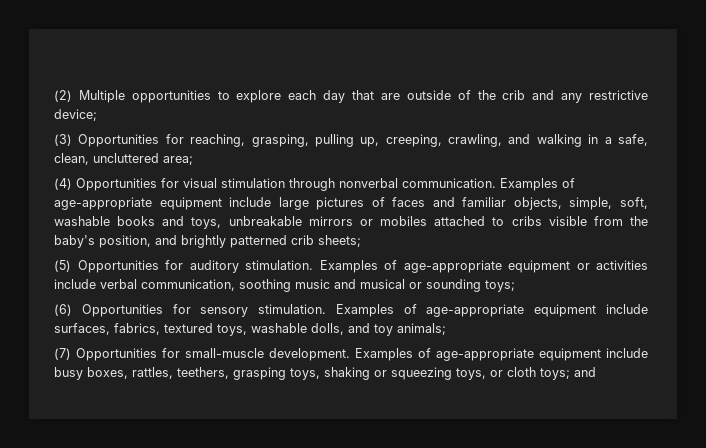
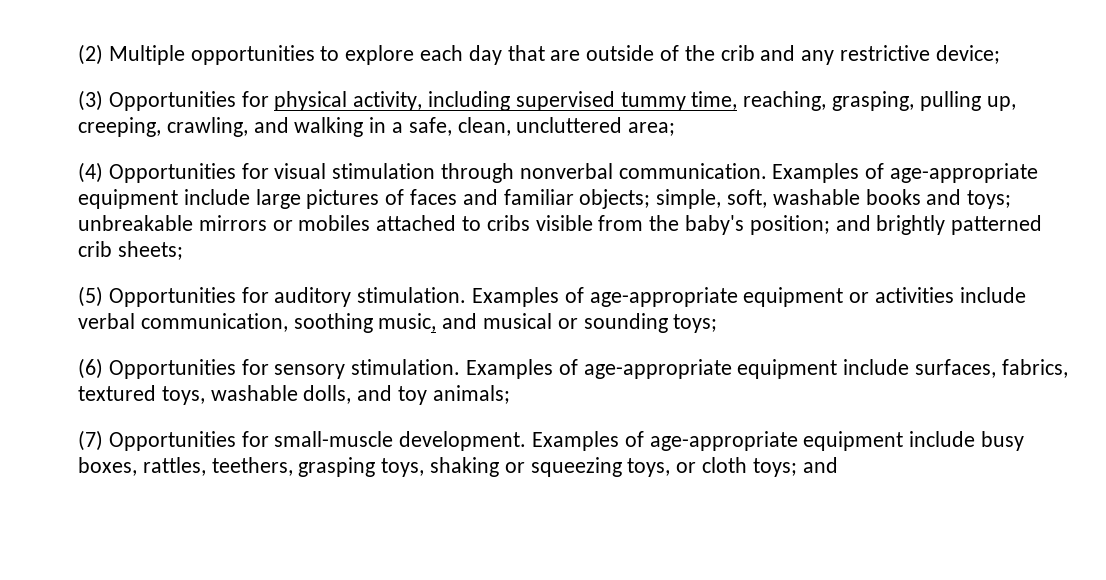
- (3) Opportunities for reaching, grasping, pulling up, creeping, crawling, and walking in a safe, clean, uncluttered area;
+ (3) Opportunities for physical activity, including supervised tummy time, reaching, grasping, pulling up, creeping, crawling, and walking in a safe, clean, uncluttered area;
- Examples of age-appropriate equipment include large pictures of faces and familiar objects, simple, soft, washable books and toys, unbreakable mirrors or mobiles attached to cribs visible from the baby's position, and brightly patterned crib sheets;
+ Examples of age-appropriate equipment include large pictures of faces and familiar objects; simple, soft, washable books and toys; unbreakable mirrors or mobiles attached to cribs visible from the baby's position; and brightly patterned crib sheets;
- Examples of age-appropriate equipment or activities include verbal communication, soothing music and musical or sounding toys;
+ Examples of age-appropriate equipment or activities include verbal communication, soothing music, and musical or sounding toys;

